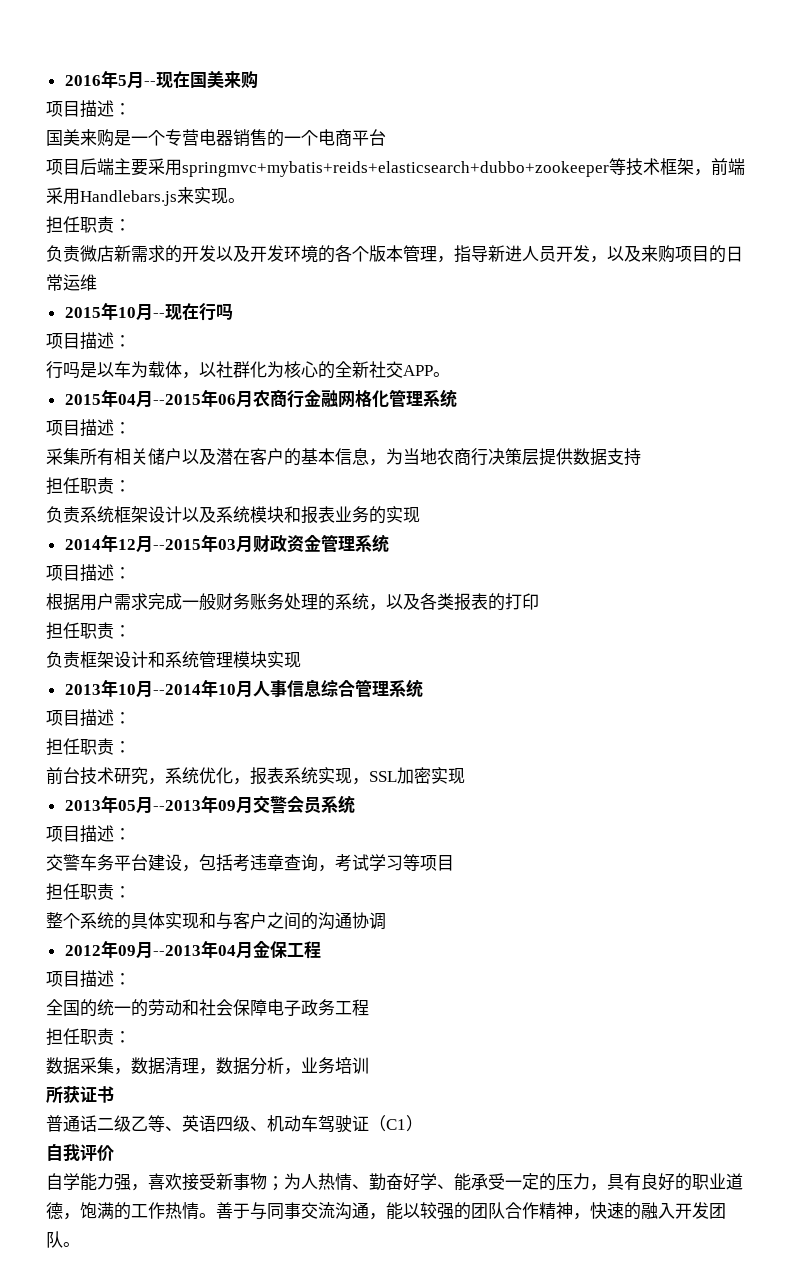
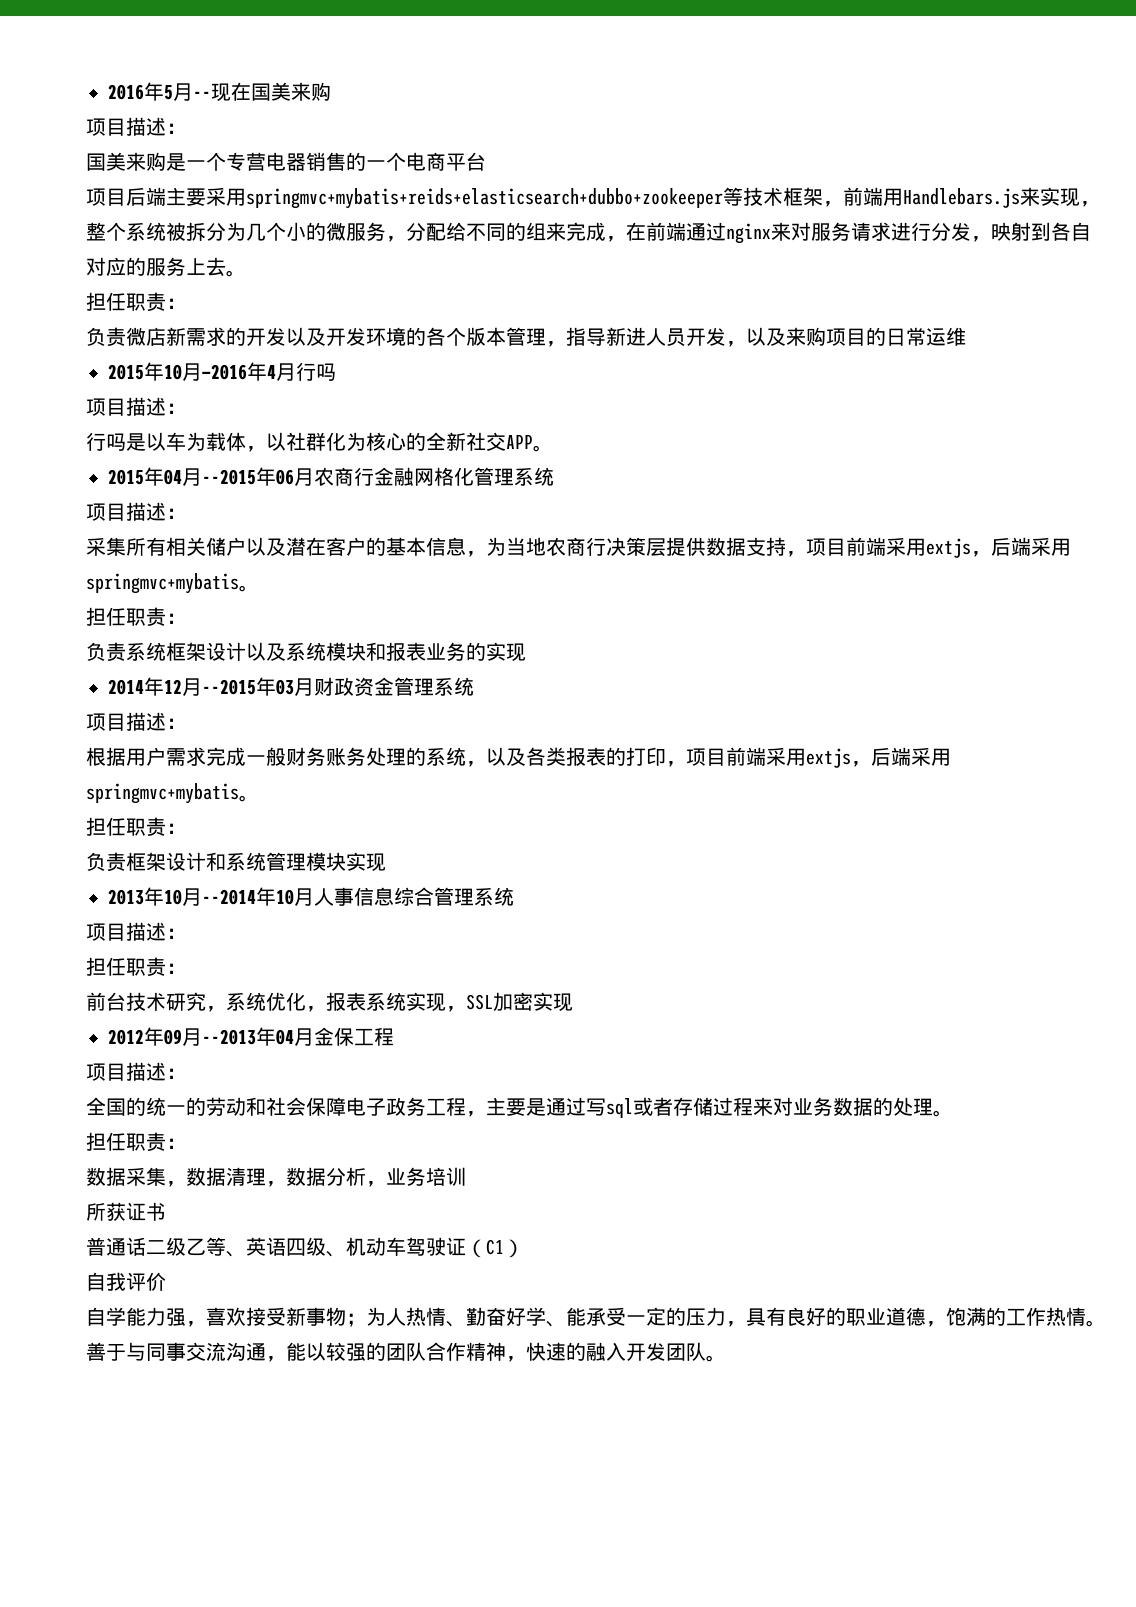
- 项目后端主要采用springmvc+mybatis+reids+elasticsearch+dubbo+zookeeper等技术框架，前端采用Handlebars.js来实现。
+ 项目后端主要采用springmvc+mybatis+reids+elasticsearch+dubbo+zookeeper等技术框架，前端用Handlebars.js来实现，整个系统被拆分为几个小的微服务，分配给不同的组来完成，在前端通过nginx来对服务请求进行分发，映射到各自对应的服务上去。
- 2015年10月--现在行吗
+ 2015年10月—2016年4月行吗
- 采集所有相关储户以及潜在客户的基本信息，为当地农商行决策层提供数据支持
+ 采集所有相关储户以及潜在客户的基本信息，为当地农商行决策层提供数据支持，项目前端采用extjs，后端采用springmvc+mybatis。
- 根据用户需求完成一般财务账务处理的系统，以及各类报表的打印
+ 根据用户需求完成一般财务账务处理的系统，以及各类报表的打印，项目前端采用extjs，后端采用springmvc+mybatis。
- 2013年05月--2013年09月交警会员系统
- 项目描述：
- 交警车务平台建设，包括考违章查询，考试学习等项目
- 担任职责：
- 整个系统的具体实现和与客户之间的沟通协调
- 全国的统一的劳动和社会保障电子政务工程
+ 全国的统一的劳动和社会保障电子政务工程，主要是通过写sql或者存储过程来对业务数据的处理。

